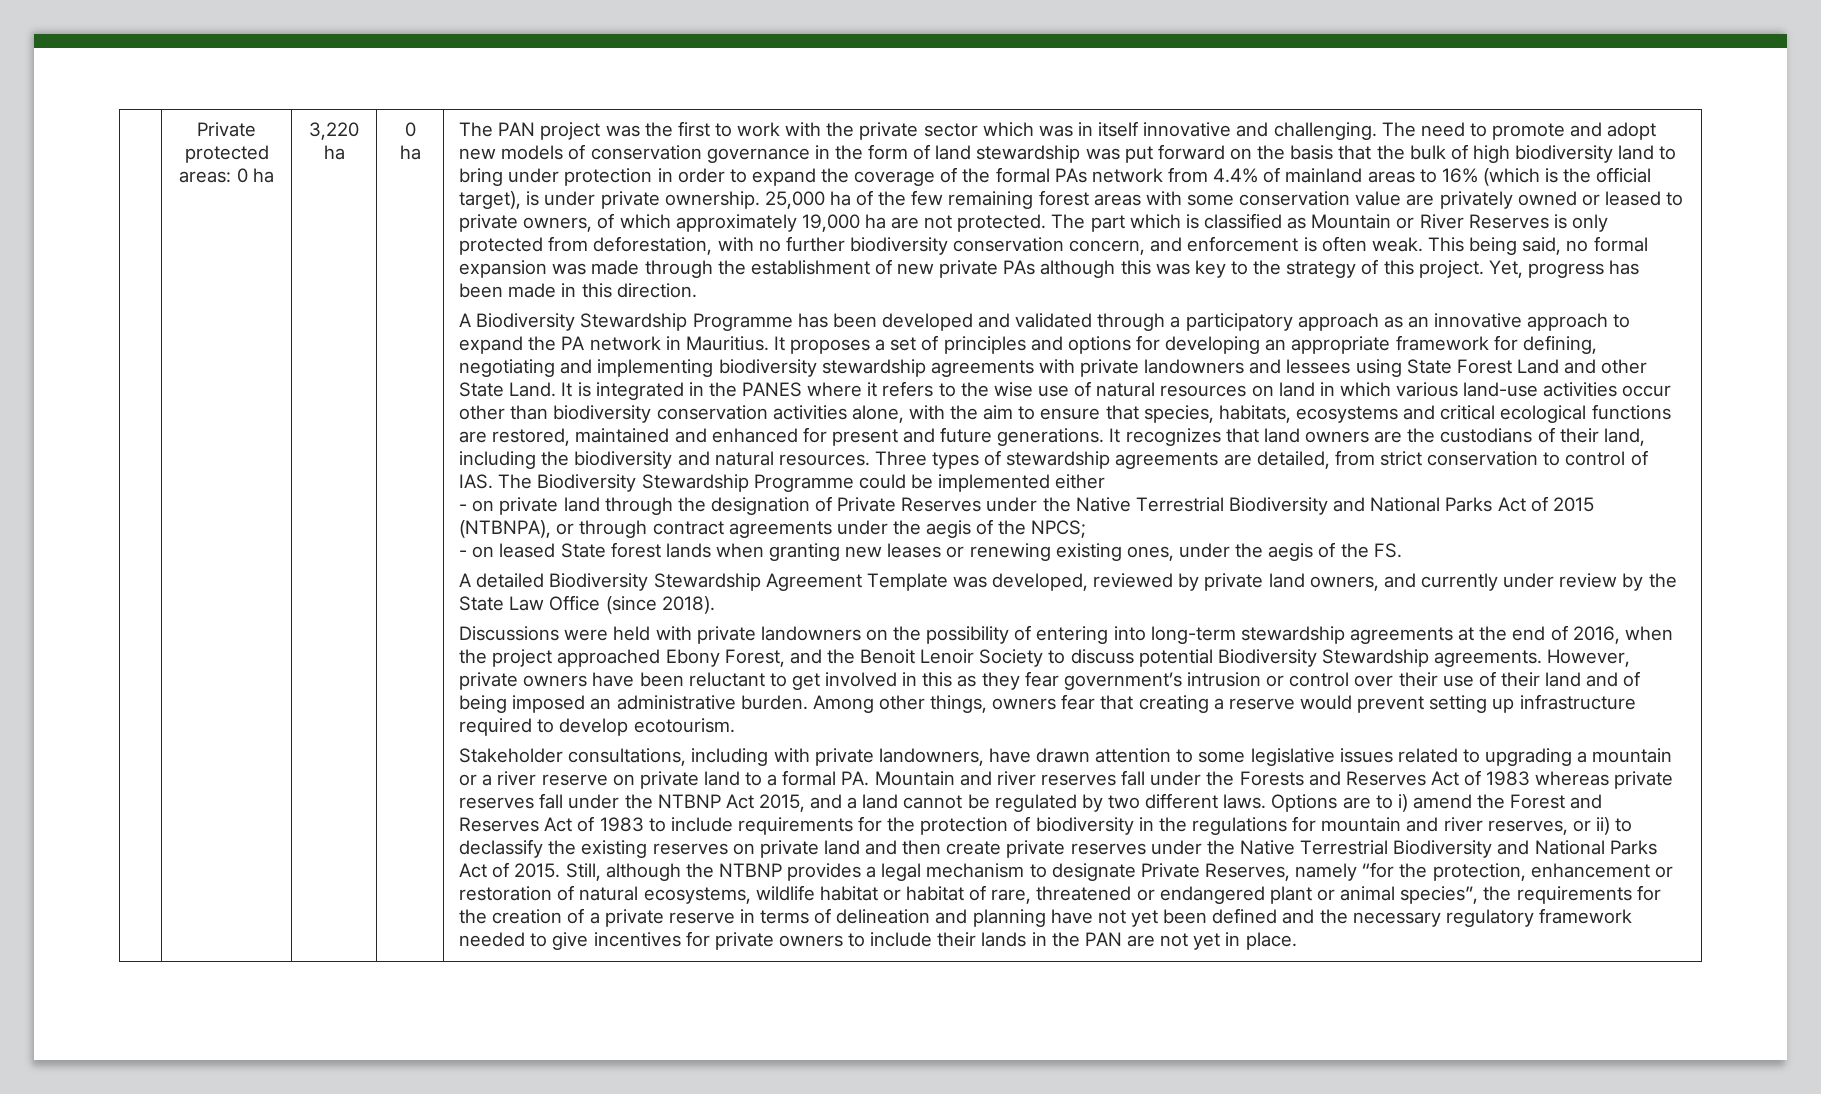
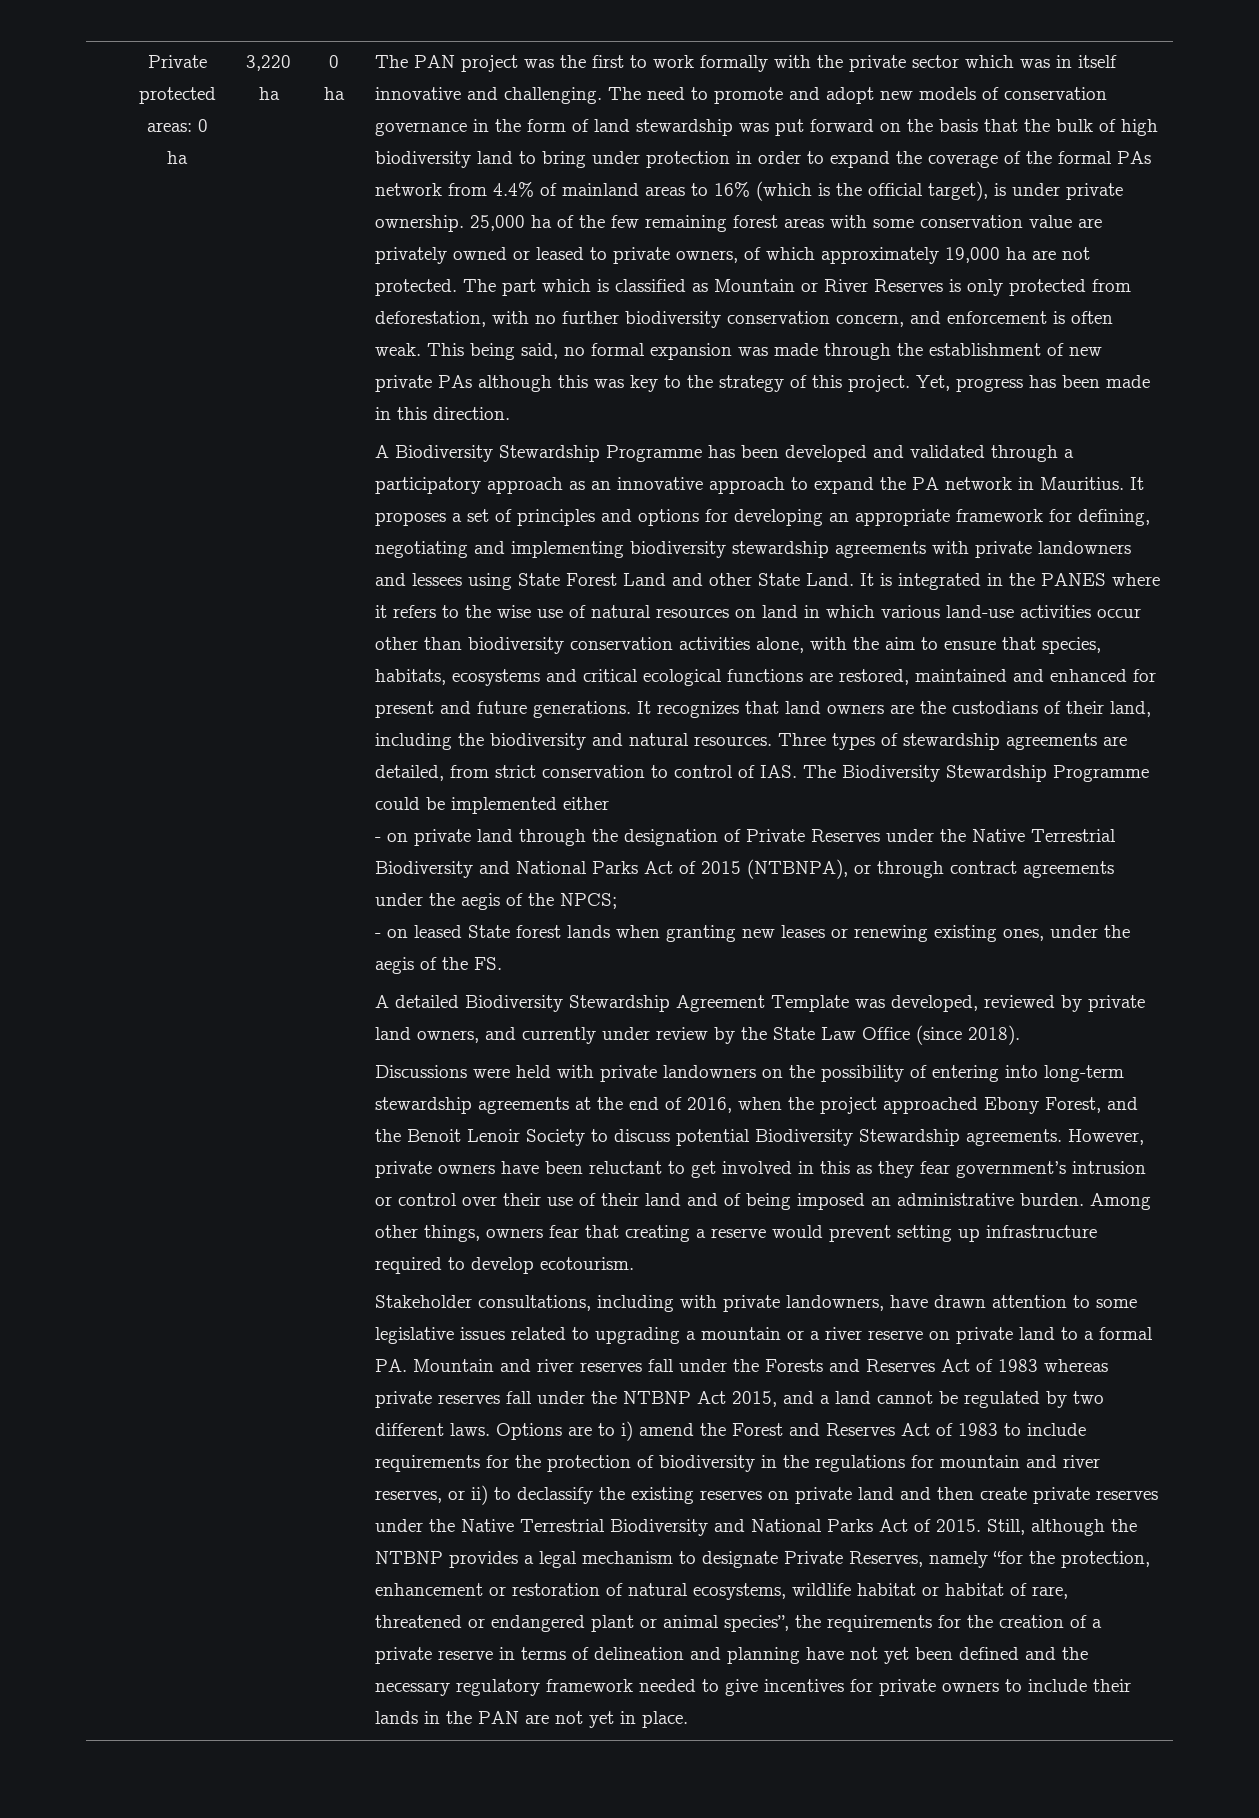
- The PAN project was the first to work with the private sector which was in itself innovative and challenging.
+ The PAN project was the first to work formally with the private sector which was in itself innovative and challenging.

